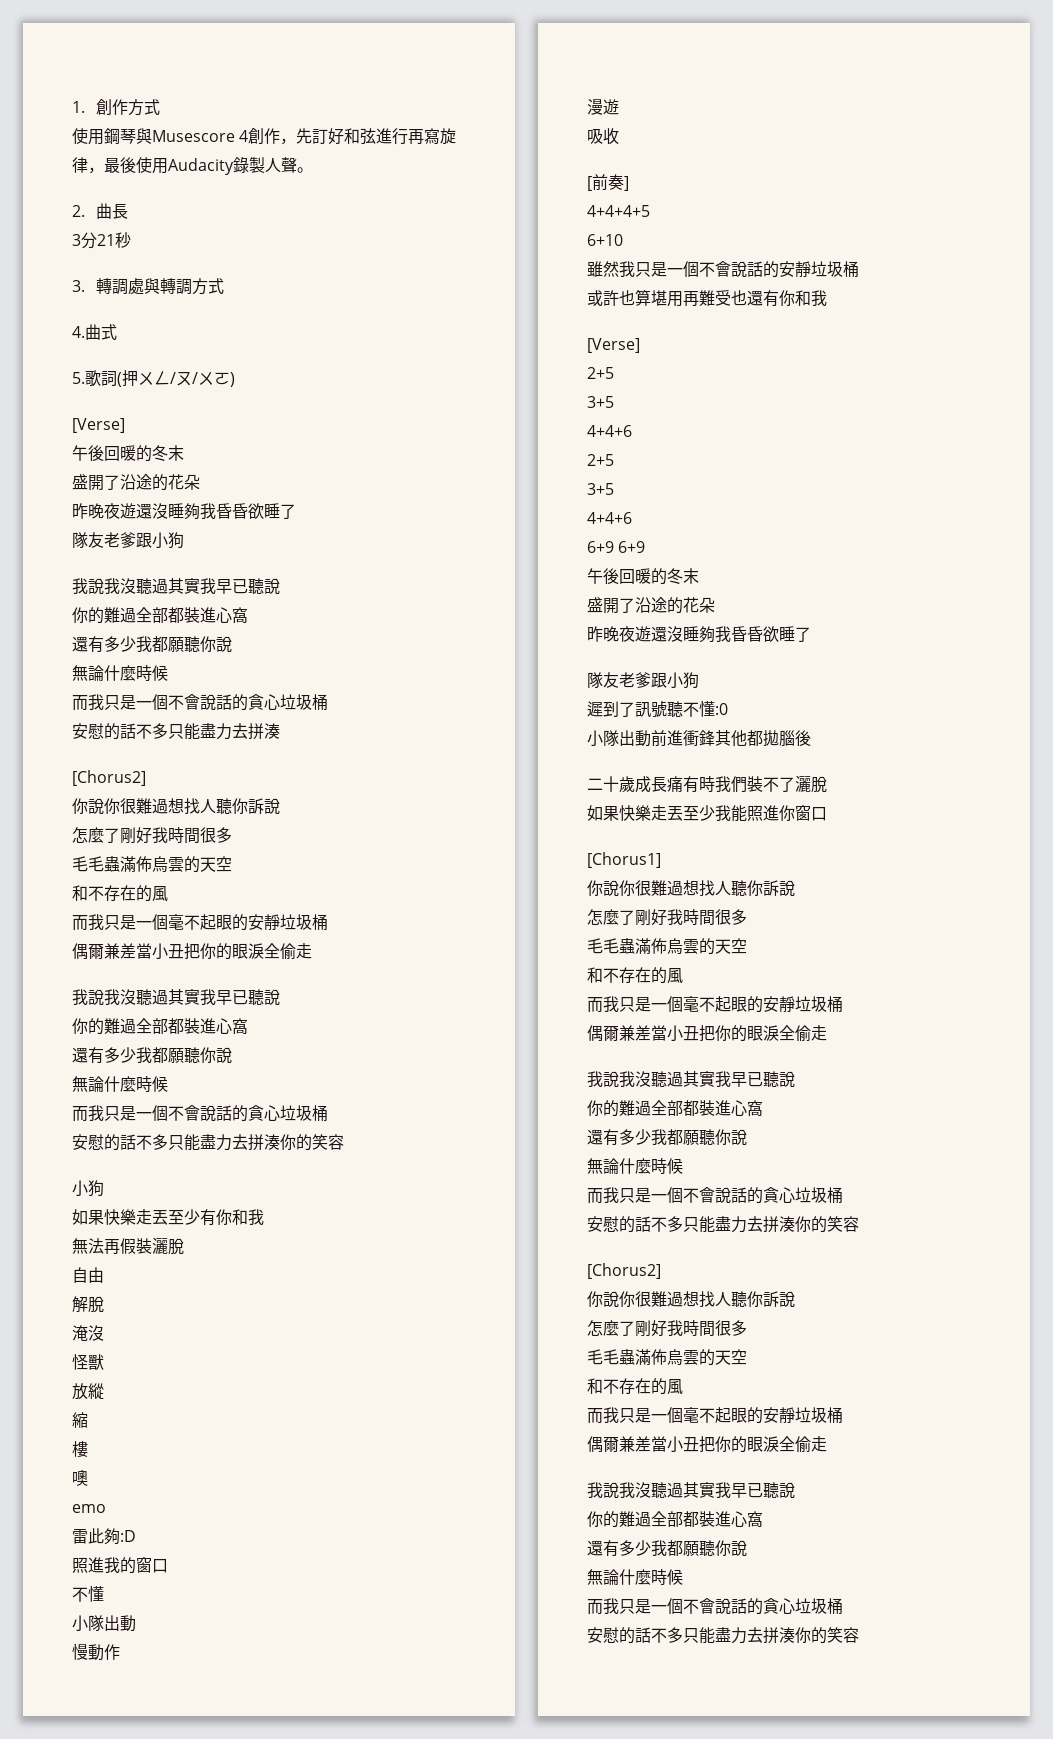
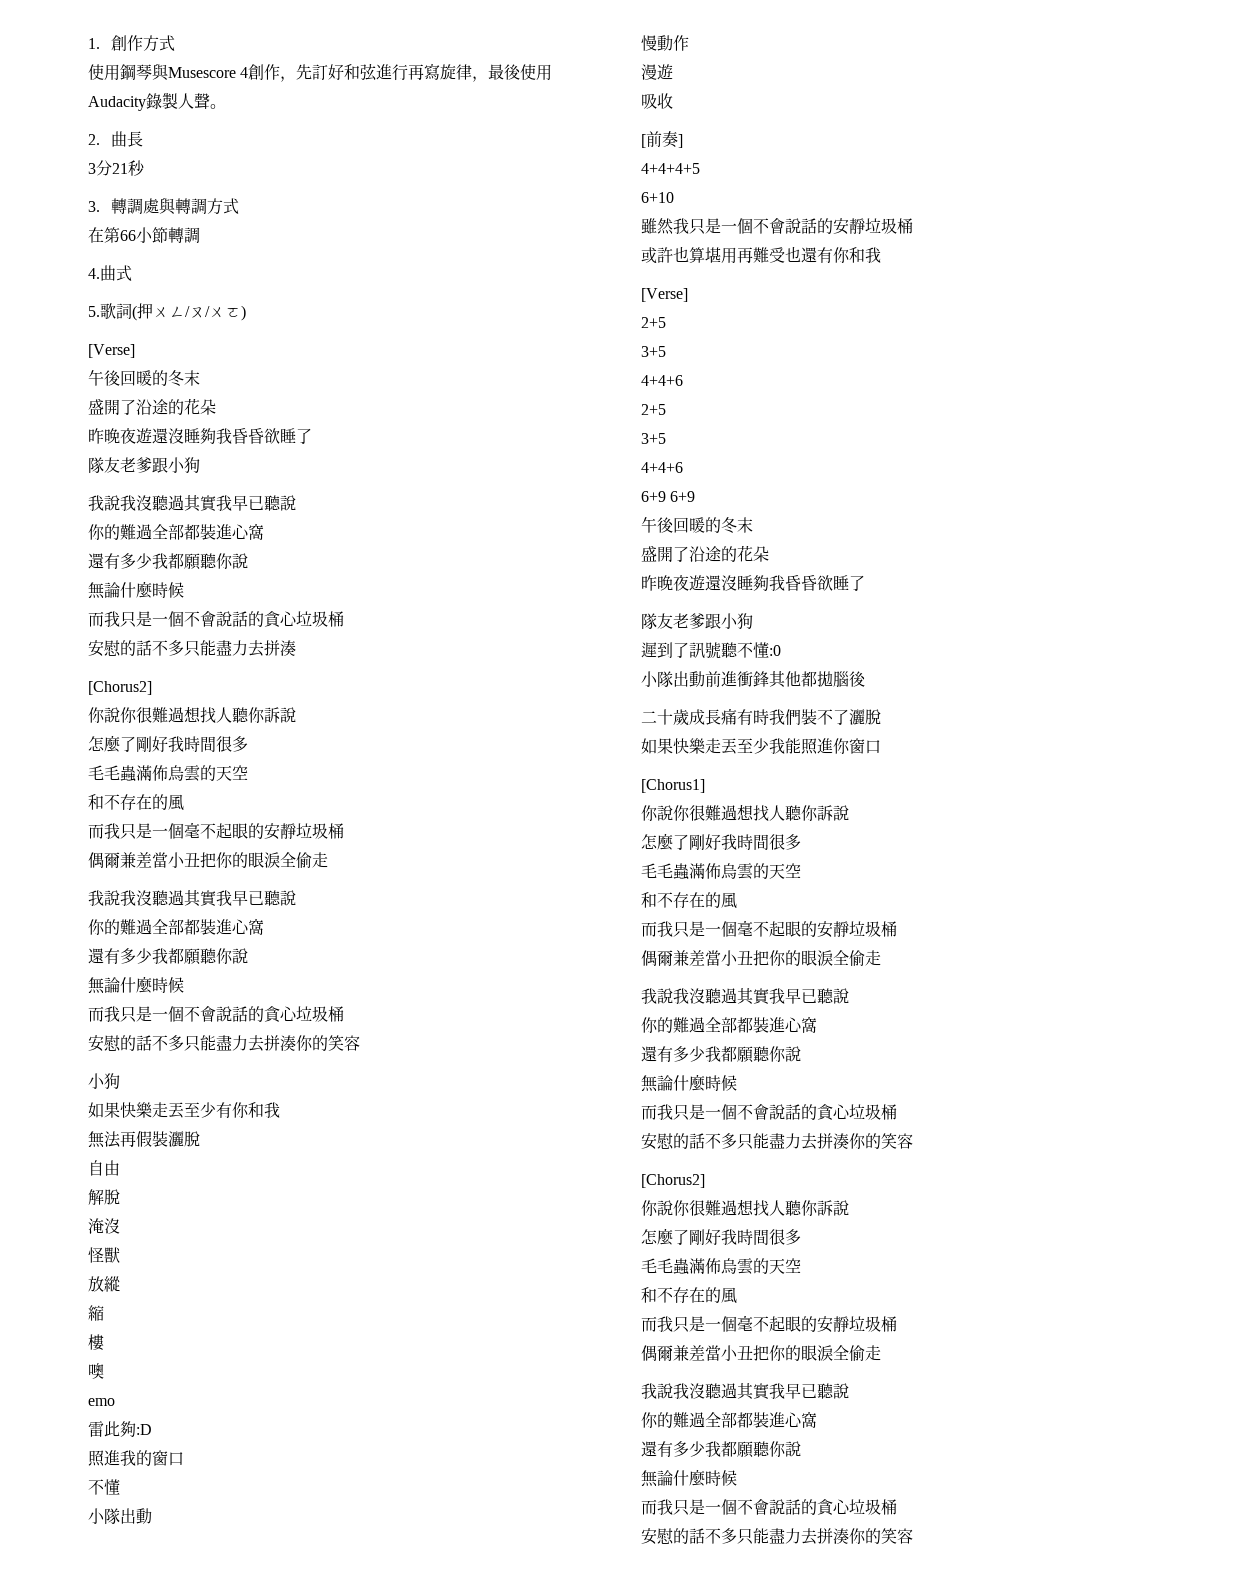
+ 在第66小節轉調

